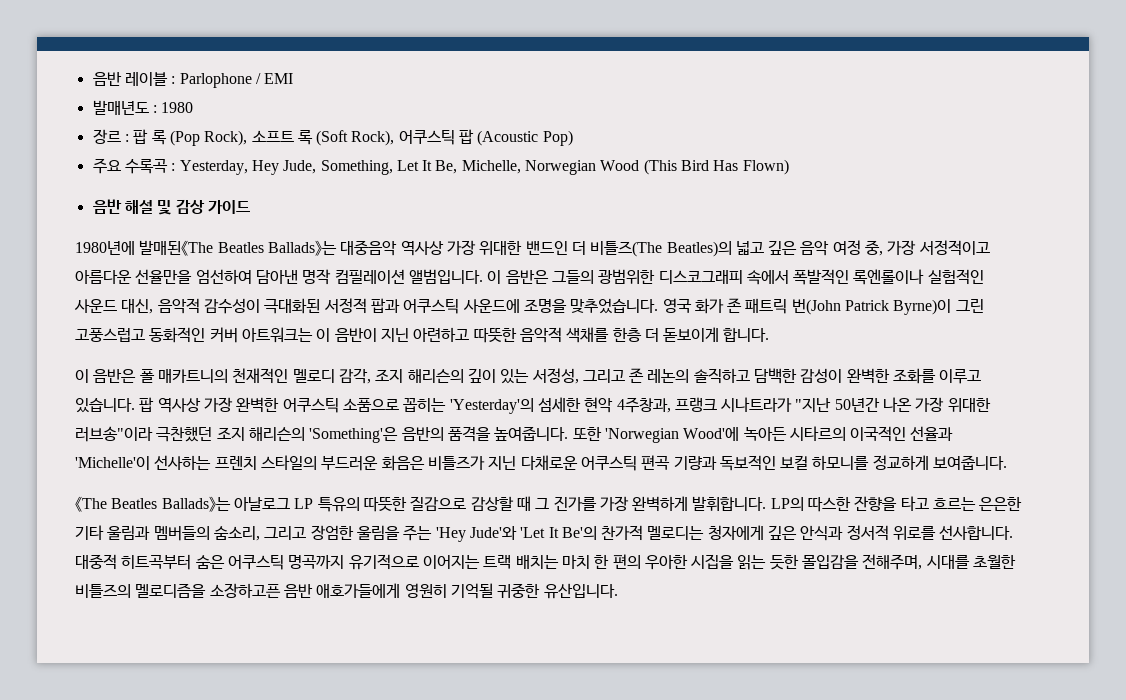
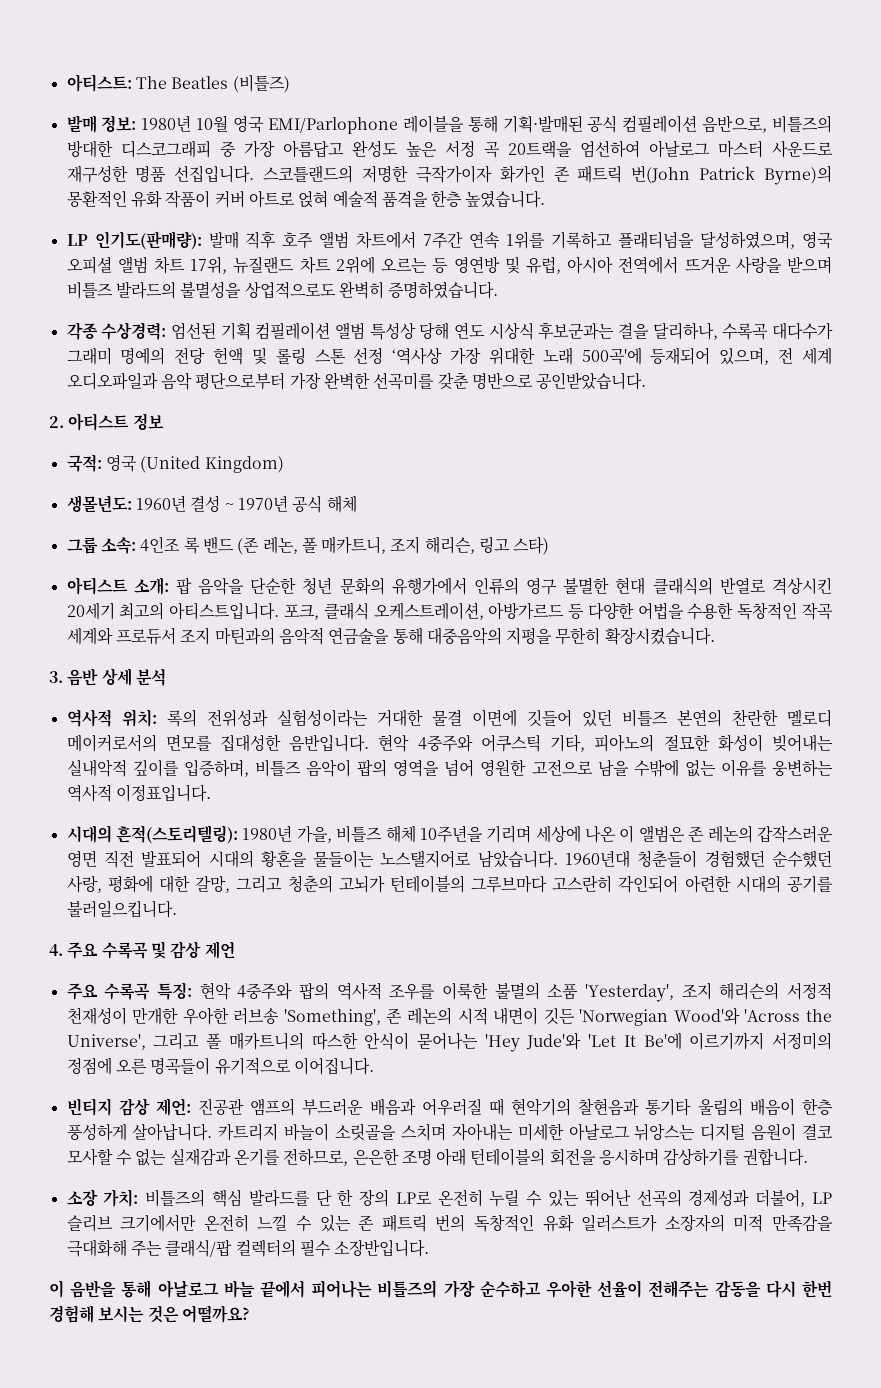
- 음반 레이블 : Parlophone / EMI
- 발매년도 : 1980
- 장르 : 팝 록 (Pop Rock), 소프트 록 (Soft Rock), 어쿠스틱 팝 (Acoustic Pop)
- 주요 수록곡 : Yesterday, Hey Jude, Something, Let It Be, Michelle, Norwegian Wood (This Bird Has Flown)
- 음반 해설 및 감상 가이드
- 1980년에 발매된《The Beatles Ballads》는 대중음악 역사상 가장 위대한 밴드인 더 비틀즈(The Beatles)의 넓고 깊은 음악 여정 중, 가장 서정적이고 아름다운 선율만을 엄선하여 담아낸 명작 컴필레이션 앨범입니다. 이 음반은 그들의 광범위한 디스코그래피 속에서 폭발적인 록엔롤이나 실험적인 사운드 대신, 음악적 감수성이 극대화된 서정적 팝과 어쿠스틱 사운드에 조명을 맞추었습니다. 영국 화가 존 패트릭 번(John Patrick Byrne)이 그린 고풍스럽고 동화적인 커버 아트워크는 이 음반이 지닌 아련하고 따뜻한 음악적 색채를 한층 더 돋보이게 합니다.
- 이 음반은 폴 매카트니의 천재적인 멜로디 감각, 조지 해리슨의 깊이 있는 서정성, 그리고 존 레논의 솔직하고 담백한 감성이 완벽한 조화를 이루고 있습니다. 팝 역사상 가장 완벽한 어쿠스틱 소품으로 꼽히는 'Yesterday'의 섬세한 현악 4주창과, 프랭크 시나트라가 "지난 50년간 나온 가장 위대한 러브송"이라 극찬했던 조지 해리슨의 'Something'은 음반의 품격을 높여줍니다. 또한 'Norwegian Wood'에 녹아든 시타르의 이국적인 선율과 'Michelle'이 선사하는 프렌치 스타일의 부드러운 화음은 비틀즈가 지닌 다채로운 어쿠스틱 편곡 기량과 독보적인 보컬 하모니를 정교하게 보여줍니다.
- 《The Beatles Ballads》는 아날로그 LP 특유의 따뜻한 질감으로 감상할 때 그 진가를 가장 완벽하게 발휘합니다. LP의 따스한 잔향을 타고 흐르는 은은한 기타 울림과 멤버들의 숨소리, 그리고 장엄한 울림을 주는 'Hey Jude'와 'Let It Be'의 찬가적 멜로디는 청자에게 깊은 안식과 정서적 위로를 선사합니다. 대중적 히트곡부터 숨은 어쿠스틱 명곡까지 유기적으로 이어지는 트랙 배치는 마치 한 편의 우아한 시집을 읽는 듯한 몰입감을 전해주며, 시대를 초월한 비틀즈의 멜로디즘을 소장하고픈 음반 애호가들에게 영원히 기억될 귀중한 유산입니다.
+ 아티스트: The Beatles (비틀즈)
+ 발매 정보: 1980년 10월 영국 EMI/Parlophone 레이블을 통해 기획·발매된 공식 컴필레이션 음반으로, 비틀즈의 방대한 디스코그래피 중 가장 아름답고 완성도 높은 서정 곡 20트랙을 엄선하여 아날로그 마스터 사운드로 재구성한 명품 선집입니다. 스코틀랜드의 저명한 극작가이자 화가인 존 패트릭 번(John Patrick Byrne)의 몽환적인 유화 작품이 커버 아트로 얹혀 예술적 품격을 한층 높였습니다.
+ LP 인기도(판매량): 발매 직후 호주 앨범 차트에서 7주간 연속 1위를 기록하고 플래티넘을 달성하였으며, 영국 오피셜 앨범 차트 17위, 뉴질랜드 차트 2위에 오르는 등 영연방 및 유럽, 아시아 전역에서 뜨거운 사랑을 받으며 비틀즈 발라드의 불멸성을 상업적으로도 완벽히 증명하였습니다.
+ 각종 수상경력: 엄선된 기획 컴필레이션 앨범 특성상 당해 연도 시상식 후보군과는 결을 달리하나, 수록곡 대다수가 그래미 명예의 전당 헌액 및 롤링 스톤 선정 ‘역사상 가장 위대한 노래 500곡'에 등재되어 있으며, 전 세계 오디오파일과 음악 평단으로부터 가장 완벽한 선곡미를 갖춘 명반으로 공인받았습니다.
+ 2. 아티스트 정보
+ 국적: 영국 (United Kingdom)
+ 생몰년도: 1960년 결성 ~ 1970년 공식 해체
+ 그룹 소속: 4인조 록 밴드 (존 레논, 폴 매카트니, 조지 해리슨, 링고 스타)
+ 아티스트 소개: 팝 음악을 단순한 청년 문화의 유행가에서 인류의 영구 불멸한 현대 클래식의 반열로 격상시킨 20세기 최고의 아티스트입니다. 포크, 클래식 오케스트레이션, 아방가르드 등 다양한 어법을 수용한 독창적인 작곡 세계와 프로듀서 조지 마틴과의 음악적 연금술을 통해 대중음악의 지평을 무한히 확장시켰습니다.
+ 3. 음반 상세 분석
+ 역사적 위치: 록의 전위성과 실험성이라는 거대한 물결 이면에 깃들어 있던 비틀즈 본연의 찬란한 멜로디 메이커로서의 면모를 집대성한 음반입니다. 현악 4중주와 어쿠스틱 기타, 피아노의 절묘한 화성이 빚어내는 실내악적 깊이를 입증하며, 비틀즈 음악이 팝의 영역을 넘어 영원한 고전으로 남을 수밖에 없는 이유를 웅변하는 역사적 이정표입니다.
+ 시대의 흔적(스토리텔링): 1980년 가을, 비틀즈 해체 10주년을 기리며 세상에 나온 이 앨범은 존 레논의 갑작스러운 영면 직전 발표되어 시대의 황혼을 물들이는 노스탤지어로 남았습니다. 1960년대 청춘들이 경험했던 순수했던 사랑, 평화에 대한 갈망, 그리고 청춘의 고뇌가 턴테이블의 그루브마다 고스란히 각인되어 아련한 시대의 공기를 불러일으킵니다.
+ 4. 주요 수록곡 및 감상 제언
+ 주요 수록곡 특징: 현악 4중주와 팝의 역사적 조우를 이룩한 불멸의 소품 'Yesterday', 조지 해리슨의 서정적 천재성이 만개한 우아한 러브송 'Something', 존 레논의 시적 내면이 깃든 'Norwegian Wood'와 'Across the Universe', 그리고 폴 매카트니의 따스한 안식이 묻어나는 'Hey Jude'와 'Let It Be'에 이르기까지 서정미의 정점에 오른 명곡들이 유기적으로 이어집니다.
+ 빈티지 감상 제언: 진공관 앰프의 부드러운 배음과 어우러질 때 현악기의 찰현음과 통기타 울림의 배음이 한층 풍성하게 살아납니다. 카트리지 바늘이 소릿골을 스치며 자아내는 미세한 아날로그 뉘앙스는 디지털 음원이 결코 모사할 수 없는 실재감과 온기를 전하므로, 은은한 조명 아래 턴테이블의 회전을 응시하며 감상하기를 권합니다.
+ 소장 가치: 비틀즈의 핵심 발라드를 단 한 장의 LP로 온전히 누릴 수 있는 뛰어난 선곡의 경제성과 더불어, LP 슬리브 크기에서만 온전히 느낄 수 있는 존 패트릭 번의 독창적인 유화 일러스트가 소장자의 미적 만족감을 극대화해 주는 클래식/팝 컬렉터의 필수 소장반입니다.
+ 이 음반을 통해 아날로그 바늘 끝에서 피어나는 비틀즈의 가장 순수하고 우아한 선율이 전해주는 감동을 다시 한번 경험해 보시는 것은 어떨까요?

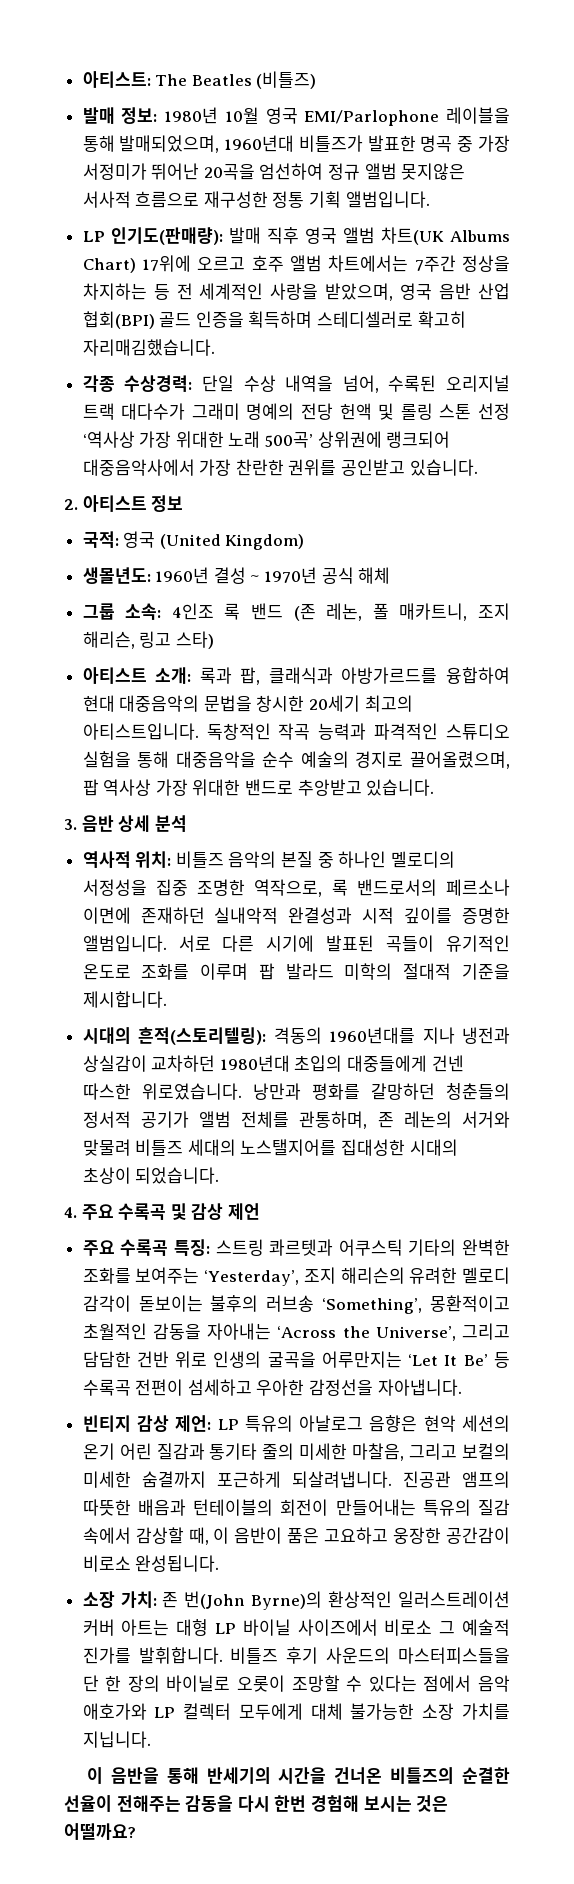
- 발매 정보: 1980년 10월 영국 EMI/Parlophone 레이블을 통해 기획·발매된 공식 컴필레이션 음반으로, 비틀즈의 방대한 디스코그래피 중 가장 아름답고 완성도 높은 서정 곡 20트랙을 엄선하여 아날로그 마스터 사운드로 재구성한 명품 선집입니다. 스코틀랜드의 저명한 극작가이자 화가인 존 패트릭 번(John Patrick Byrne)의 몽환적인 유화 작품이 커버 아트로 얹혀 예술적 품격을 한층 높였습니다.
- LP 인기도(판매량): 발매 직후 호주 앨범 차트에서 7주간 연속 1위를 기록하고 플래티넘을 달성하였으며, 영국 오피셜 앨범 차트 17위, 뉴질랜드 차트 2위에 오르는 등 영연방 및 유럽, 아시아 전역에서 뜨거운 사랑을 받으며 비틀즈 발라드의 불멸성을 상업적으로도 완벽히 증명하였습니다.
- 각종 수상경력: 엄선된 기획 컴필레이션 앨범 특성상 당해 연도 시상식 후보군과는 결을 달리하나, 수록곡 대다수가 그래미 명예의 전당 헌액 및 롤링 스톤 선정 ‘역사상 가장 위대한 노래 500곡'에 등재되어 있으며, 전 세계 오디오파일과 음악 평단으로부터 가장 완벽한 선곡미를 갖춘 명반으로 공인받았습니다.
+ 발매 정보: 1980년 10월 영국 EMI/Parlophone 레이블을 통해 발매되었으며, 1960년대 비틀즈가 발표한 명곡 중 가장 서정미가 뛰어난 20곡을 엄선하여 정규 앨범 못지않은 서사적 흐름으로 재구성한 정통 기획 앨범입니다.
+ LP 인기도(판매량): 발매 직후 영국 앨범 차트(UK Albums Chart) 17위에 오르고 호주 앨범 차트에서는 7주간 정상을 차지하는 등 전 세계적인 사랑을 받았으며, 영국 음반 산업 협회(BPI) 골드 인증을 획득하며 스테디셀러로 확고히 자리매김했습니다.
+ 각종 수상경력: 단일 수상 내역을 넘어, 수록된 오리지널 트랙 대다수가 그래미 명예의 전당 헌액 및 롤링 스톤 선정 ‘역사상 가장 위대한 노래 500곡’ 상위권에 랭크되어 대중음악사에서 가장 찬란한 권위를 공인받고 있습니다.
- 아티스트 소개: 팝 음악을 단순한 청년 문화의 유행가에서 인류의 영구 불멸한 현대 클래식의 반열로 격상시킨 20세기 최고의 아티스트입니다. 포크, 클래식 오케스트레이션, 아방가르드 등 다양한 어법을 수용한 독창적인 작곡 세계와 프로듀서 조지 마틴과의 음악적 연금술을 통해 대중음악의 지평을 무한히 확장시켰습니다.
+ 아티스트 소개: 록과 팝, 클래식과 아방가르드를 융합하여 현대 대중음악의 문법을 창시한 20세기 최고의 아티스트입니다. 독창적인 작곡 능력과 파격적인 스튜디오 실험을 통해 대중음악을 순수 예술의 경지로 끌어올렸으며, 팝 역사상 가장 위대한 밴드로 추앙받고 있습니다.
- 역사적 위치: 록의 전위성과 실험성이라는 거대한 물결 이면에 깃들어 있던 비틀즈 본연의 찬란한 멜로디 메이커로서의 면모를 집대성한 음반입니다. 현악 4중주와 어쿠스틱 기타, 피아노의 절묘한 화성이 빚어내는 실내악적 깊이를 입증하며, 비틀즈 음악이 팝의 영역을 넘어 영원한 고전으로 남을 수밖에 없는 이유를 웅변하는 역사적 이정표입니다.
- 시대의 흔적(스토리텔링): 1980년 가을, 비틀즈 해체 10주년을 기리며 세상에 나온 이 앨범은 존 레논의 갑작스러운 영면 직전 발표되어 시대의 황혼을 물들이는 노스탤지어로 남았습니다. 1960년대 청춘들이 경험했던 순수했던 사랑, 평화에 대한 갈망, 그리고 청춘의 고뇌가 턴테이블의 그루브마다 고스란히 각인되어 아련한 시대의 공기를 불러일으킵니다.
+ 역사적 위치: 비틀즈 음악의 본질 중 하나인 멜로디의 서정성을 집중 조명한 역작으로, 록 밴드로서의 페르소나 이면에 존재하던 실내악적 완결성과 시적 깊이를 증명한 앨범입니다. 서로 다른 시기에 발표된 곡들이 유기적인 온도로 조화를 이루며 팝 발라드 미학의 절대적 기준을 제시합니다.
+ 시대의 흔적(스토리텔링): 격동의 1960년대를 지나 냉전과 상실감이 교차하던 1980년대 초입의 대중들에게 건넨 따스한 위로였습니다. 낭만과 평화를 갈망하던 청춘들의 정서적 공기가 앨범 전체를 관통하며, 존 레논의 서거와 맞물려 비틀즈 세대의 노스탤지어를 집대성한 시대의 초상이 되었습니다.
- 주요 수록곡 특징: 현악 4중주와 팝의 역사적 조우를 이룩한 불멸의 소품 'Yesterday', 조지 해리슨의 서정적 천재성이 만개한 우아한 러브송 'Something', 존 레논의 시적 내면이 깃든 'Norwegian Wood'와 'Across the Universe', 그리고 폴 매카트니의 따스한 안식이 묻어나는 'Hey Jude'와 'Let It Be'에 이르기까지 서정미의 정점에 오른 명곡들이 유기적으로 이어집니다.
- 빈티지 감상 제언: 진공관 앰프의 부드러운 배음과 어우러질 때 현악기의 찰현음과 통기타 울림의 배음이 한층 풍성하게 살아납니다. 카트리지 바늘이 소릿골을 스치며 자아내는 미세한 아날로그 뉘앙스는 디지털 음원이 결코 모사할 수 없는 실재감과 온기를 전하므로, 은은한 조명 아래 턴테이블의 회전을 응시하며 감상하기를 권합니다.
- 소장 가치: 비틀즈의 핵심 발라드를 단 한 장의 LP로 온전히 누릴 수 있는 뛰어난 선곡의 경제성과 더불어, LP 슬리브 크기에서만 온전히 느낄 수 있는 존 패트릭 번의 독창적인 유화 일러스트가 소장자의 미적 만족감을 극대화해 주는 클래식/팝 컬렉터의 필수 소장반입니다.
- 이 음반을 통해 아날로그 바늘 끝에서 피어나는 비틀즈의 가장 순수하고 우아한 선율이 전해주는 감동을 다시 한번 경험해 보시는 것은 어떨까요?
+ 주요 수록곡 특징: 스트링 콰르텟과 어쿠스틱 기타의 완벽한 조화를 보여주는 ‘Yesterday’, 조지 해리슨의 유려한 멜로디 감각이 돋보이는 불후의 러브송 ‘Something’, 몽환적이고 초월적인 감동을 자아내는 ‘Across the Universe’, 그리고 담담한 건반 위로 인생의 굴곡을 어루만지는 ‘Let It Be’ 등 수록곡 전편이 섬세하고 우아한 감정선을 자아냅니다.
+ 빈티지 감상 제언: LP 특유의 아날로그 음향은 현악 세션의 온기 어린 질감과 통기타 줄의 미세한 마찰음, 그리고 보컬의 미세한 숨결까지 포근하게 되살려냅니다. 진공관 앰프의 따뜻한 배음과 턴테이블의 회전이 만들어내는 특유의 질감 속에서 감상할 때, 이 음반이 품은 고요하고 웅장한 공간감이 비로소 완성됩니다.
+ 소장 가치: 존 번(John Byrne)의 환상적인 일러스트레이션 커버 아트는 대형 LP 바이닐 사이즈에서 비로소 그 예술적 진가를 발휘합니다. 비틀즈 후기 사운드의 마스터피스들을 단 한 장의 바이닐로 오롯이 조망할 수 있다는 점에서 음악 애호가와 LP 컬렉터 모두에게 대체 불가능한 소장 가치를 지닙니다.
+ 이 음반을 통해 반세기의 시간을 건너온 비틀즈의 순결한 선율이 전해주는 감동을 다시 한번 경험해 보시는 것은 어떨까요?

